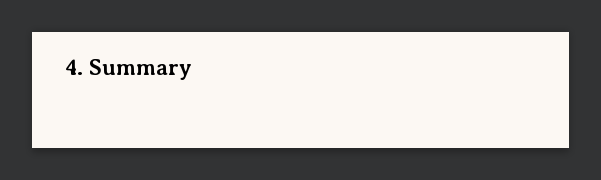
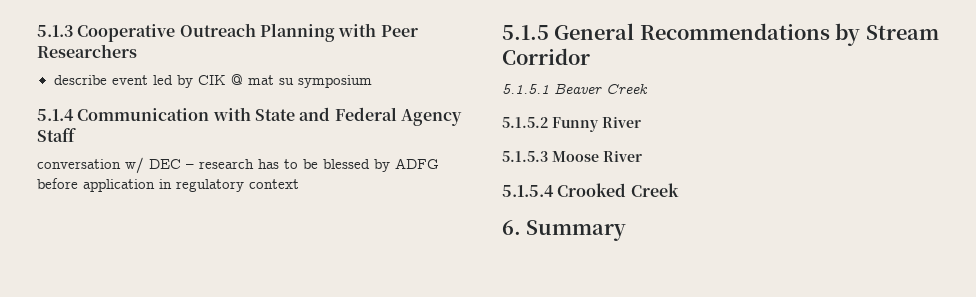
- 4. Summary
+ 5.1.3 Cooperative Outreach Planning with Peer Researchers
+ describe event led by CIK @ mat su symposium
+ 5.1.4 Communication with State and Federal Agency Staff
+ conversation w/ DEC – research has to be blessed by ADFG before application in regulatory context
+ 5.1.5 General Recommendations by Stream Corridor
+ 5.1.5.1 Beaver Creek
+ 5.1.5.2 Funny River
+ 5.1.5.3 Moose River
+ 5.1.5.4 Crooked Creek
+ 6. Summary

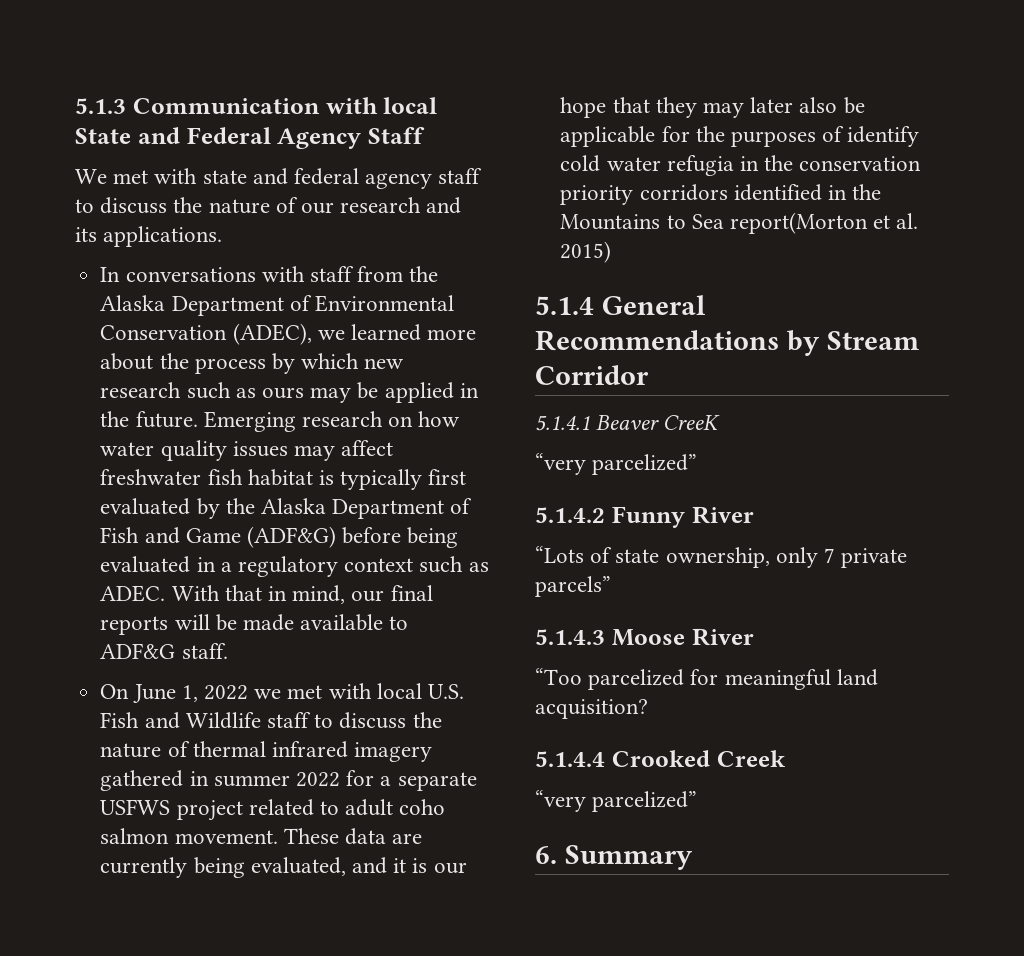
- 5.1.3 Cooperative Outreach Planning with Peer Researchers
- describe event led by CIK @ mat su symposium
- 5.1.4 Communication with State and Federal Agency Staff
+ 5.1.3 Communication with local State and Federal Agency Staff
- conversation w/ DEC – research has to be blessed by ADFG before application in regulatory context
- 5.1.5 General Recommendations by Stream Corridor
+ We met with state and federal agency staff to discuss the nature of our research and its applications.
+ In conversations with staff from the Alaska Department of Environmental Conservation (ADEC), we learned more about the process by which new research such as ours may be applied in the future. Emerging research on how water quality issues may affect freshwater fish habitat is typically first evaluated by the Alaska Department of Fish and Game (ADF&G) before being evaluated in a regulatory context such as ADEC. With that in mind, our final reports will be made available to ADF&G staff.
+ On June 1, 2022 we met with local U.S. Fish and Wildlife staff to discuss the nature of thermal infrared imagery gathered in summer 2022 for a separate USFWS project related to adult coho salmon movement. These data are currently being evaluated, and it is our hope that they may later also be applicable for the purposes of identify cold water refugia in the conservation priority corridors identified in the Mountains to Sea report(Morton et al. 2015)
+ 5.1.4 General Recommendations by Stream Corridor
- 5.1.5.1 Beaver Creek
- 5.1.5.2 Funny River
- 5.1.5.3 Moose River
- 5.1.5.4 Crooked Creek
+ 5.1.4.1 Beaver CreeK
+ “very parcelized”
+ 5.1.4.2 Funny River
+ “Lots of state ownership, only 7 private parcels”
+ 5.1.4.3 Moose River
+ “Too parcelized for meaningful land acquisition?
+ 5.1.4.4 Crooked Creek
+ “very parcelized”

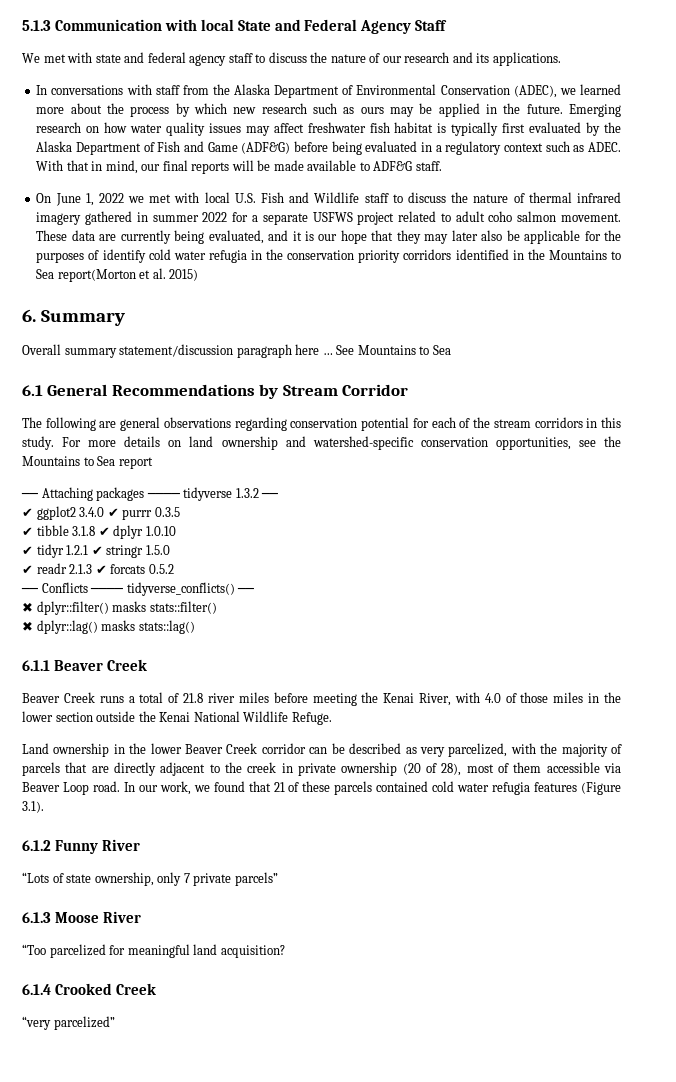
- 5.1.4 General Recommendations by Stream Corridor
+ 6. Summary
+ Overall summary statement/discussion paragraph here … See Mountains to Sea
+ 6.1 General Recommendations by Stream Corridor
- 5.1.4.1 Beaver CreeK
- “very parcelized”
- 5.1.4.2 Funny River
+ The following are general observations regarding conservation potential for each of the stream corridors in this study. For more details on land ownership and watershed-specific conservation opportunities, see the Mountains to Sea report
+ ── Attaching packages ──── tidyverse 1.3.2 ──
+ ✔ ggplot2 3.4.0 ✔ purrr 0.3.5
+ ✔ tibble 3.1.8 ✔ dplyr 1.0.10
+ ✔ tidyr 1.2.1 ✔ stringr 1.5.0
+ ✔ readr 2.1.3 ✔ forcats 0.5.2
+ ── Conflicts ──── tidyverse_conflicts() ──
+ ✖ dplyr::filter() masks stats::filter()
+ ✖ dplyr::lag() masks stats::lag()
+ 6.1.1 Beaver Creek
+ Beaver Creek runs a total of 21.8 river miles before meeting the Kenai River, with 4.0 of those miles in the lower section outside the Kenai National Wildlife Refuge.
+ Land ownership in the lower Beaver Creek corridor can be described as very parcelized, with the majority of parcels that are directly adjacent to the creek in private ownership (20 of 28), most of them accessible via Beaver Loop road. In our work, we found that 21 of these parcels contained cold water refugia features (Figure 3.1).
+ 6.1.2 Funny River
- 5.1.4.3 Moose River
+ 6.1.3 Moose River
- 5.1.4.4 Crooked Creek
+ 6.1.4 Crooked Creek
- 6. Summary

